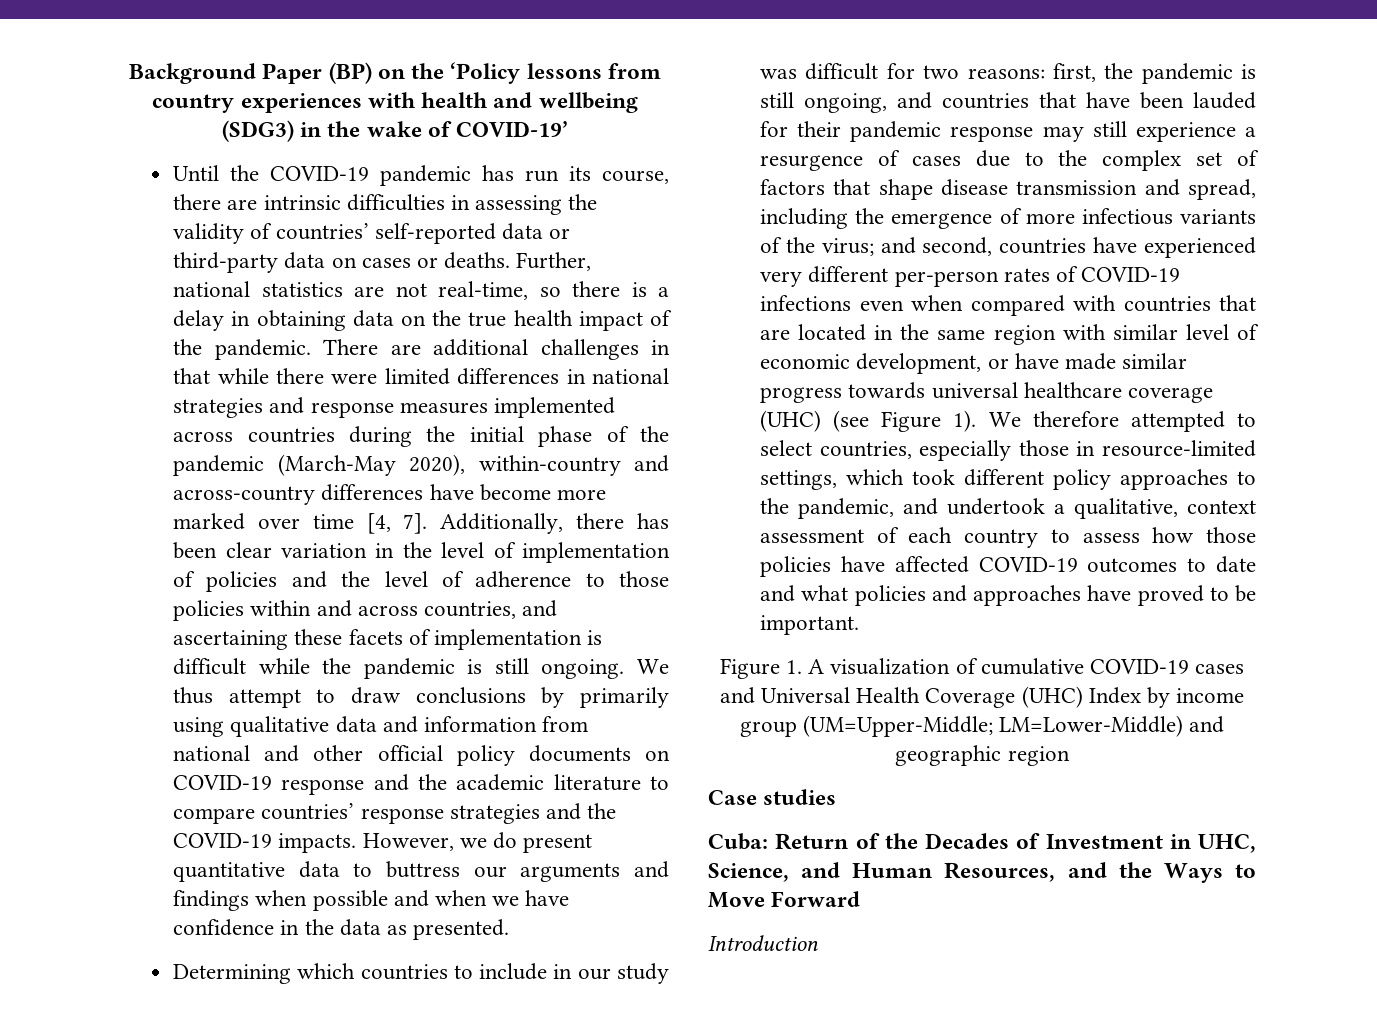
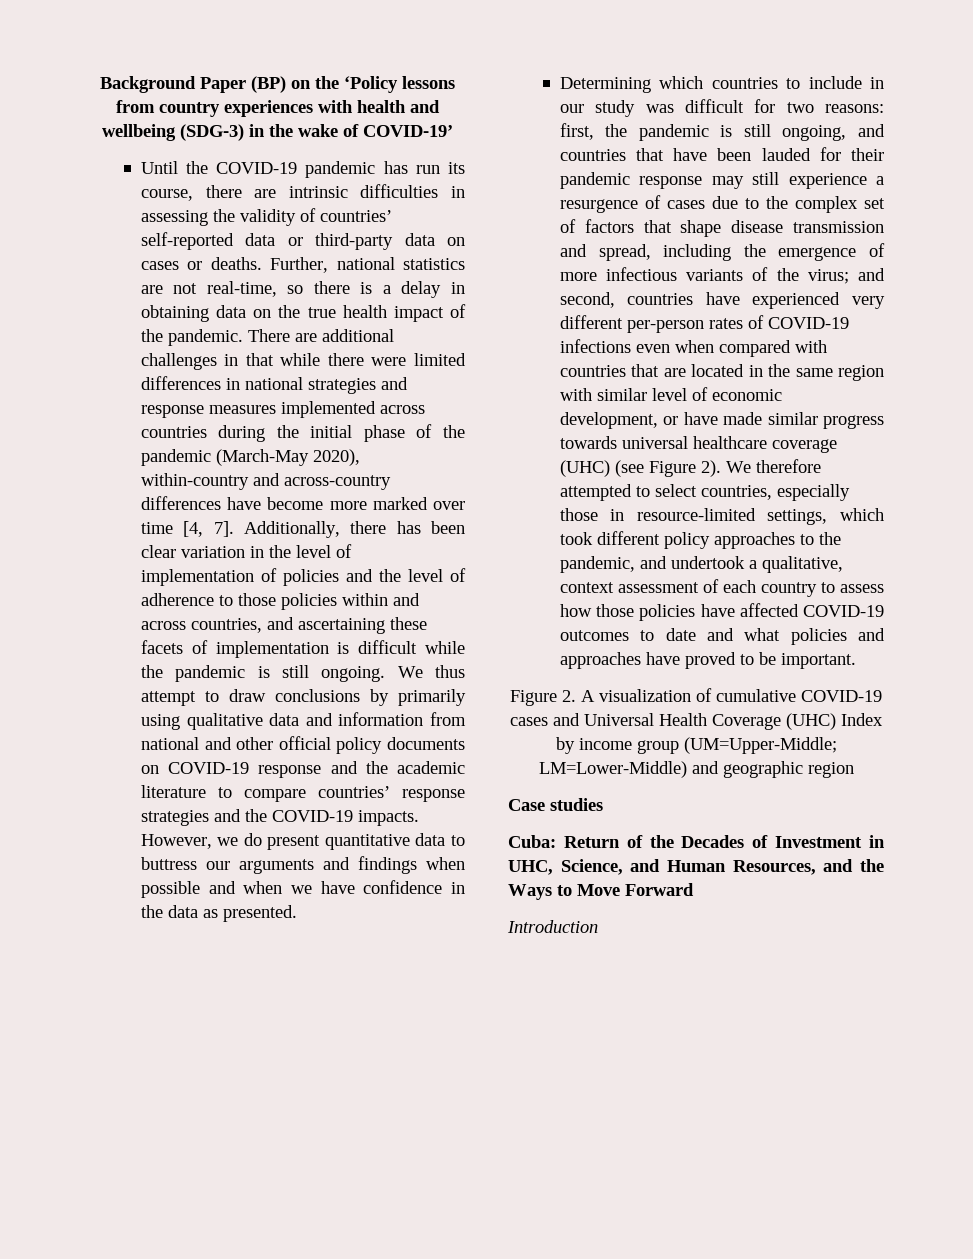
- Background Paper (BP) on the ‘Policy lessons from country experiences with health and wellbeing (SDG3) in the wake of COVID-19’
+ Background Paper (BP) on the ‘Policy lessons from country experiences with health and wellbeing (SDG-3) in the wake of COVID-19’
- and second, countries have experienced very different per-person rates of COVID-19 infections even when compared with countries that are located in the same region with similar level of economic development, or have made similar progress towards universal healthcare coverage (UHC) (see Figure 1).
+ and second, countries have experienced very different per-person rates of COVID-19 infections even when compared with countries that are located in the same region with similar level of economic development, or have made similar progress towards universal healthcare coverage (UHC) (see Figure 2).
- Figure 1. A visualization of cumulative COVID-19 cases and Universal Health Coverage (UHC) Index by income group (UM=Upper-Middle; LM=Lower-Middle) and geographic region
+ Figure 2. A visualization of cumulative COVID-19 cases and Universal Health Coverage (UHC) Index by income group (UM=Upper-Middle; LM=Lower-Middle) and geographic region

